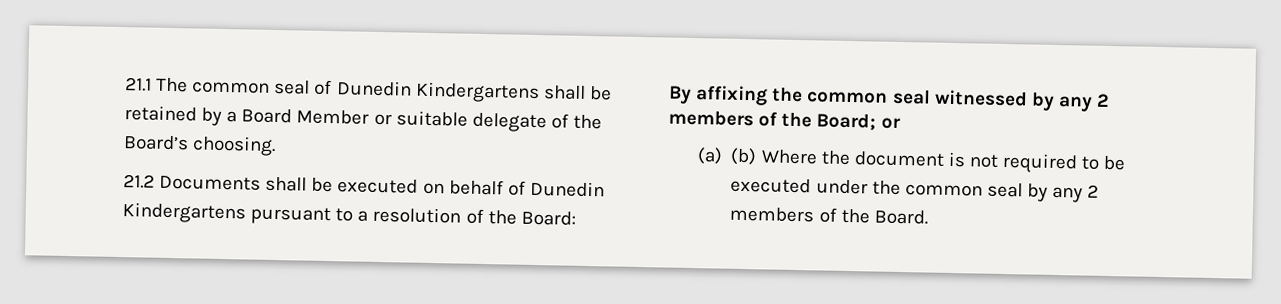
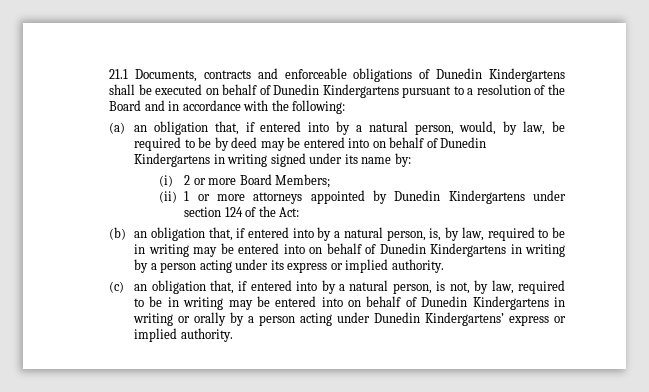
- 21.1 The common seal of Dunedin Kindergartens shall be retained by a Board Member or suitable delegate of the Board’s choosing.
- 21.2 Documents shall be executed on behalf of Dunedin Kindergartens pursuant to a resolution of the Board:
- By affixing the common seal witnessed by any 2 members of the Board; or
- (a) (b) Where the document is not required to be executed under the common seal by any 2 members of the Board.
+ 21.1 Documents, contracts and enforceable obligations of Dunedin Kindergartens shall be executed on behalf of Dunedin Kindergartens pursuant to a resolution of the Board and in accordance with the following:
+ (a) an obligation that, if entered into by a natural person, would, by law, be required to be by deed may be entered into on behalf of Dunedin Kindergartens in writing signed under its name by:
+ (i) 2 or more Board Members;
+ (ii) 1 or more attorneys appointed by Dunedin Kindergartens under section 124 of the Act:
+ (b) an obligation that, if entered into by a natural person, is, by law, required to be in writing may be entered into on behalf of Dunedin Kindergartens in writing by a person acting under its express or implied authority.
+ (c) an obligation that, if entered into by a natural person, is not, by law, required to be in writing may be entered into on behalf of Dunedin Kindergartens in writing or orally by a person acting under Dunedin Kindergartens’ express or implied authority.

